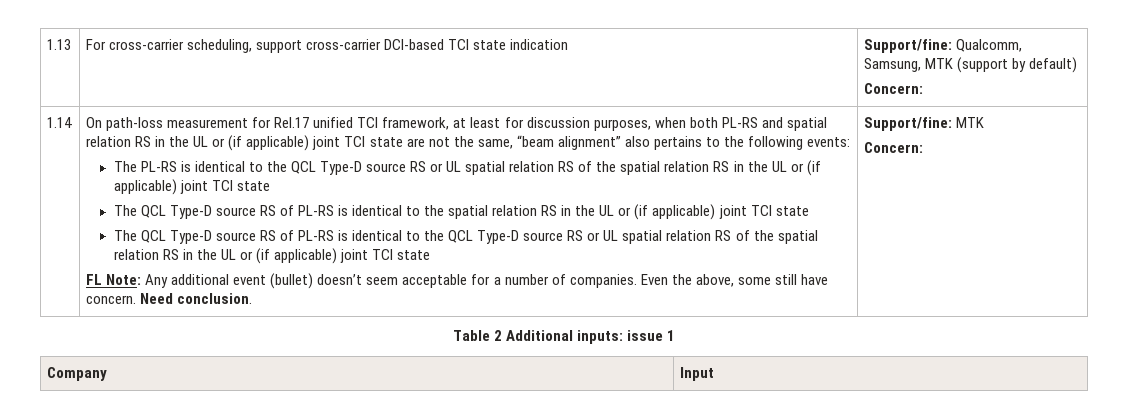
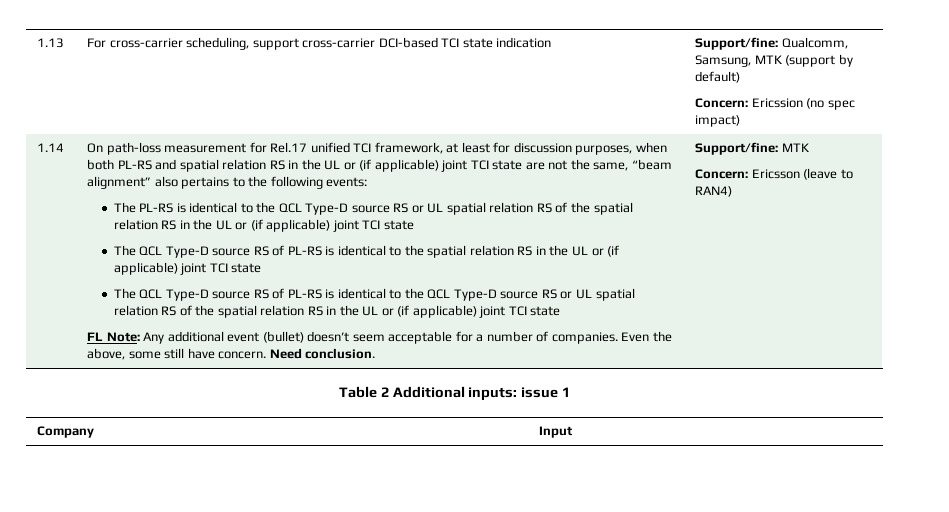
  1.13 | For cross-carrier scheduling, support cross-carrier DCI-based TCI state indication | Support/fine: Qualcomm, Samsung, MTK (support by default)
- Concern:
+ Concern: Ericssion (no spec impact)
  Support/fine: MTK
- Concern:
+ Concern: Ericsson (leave to RAN4)

